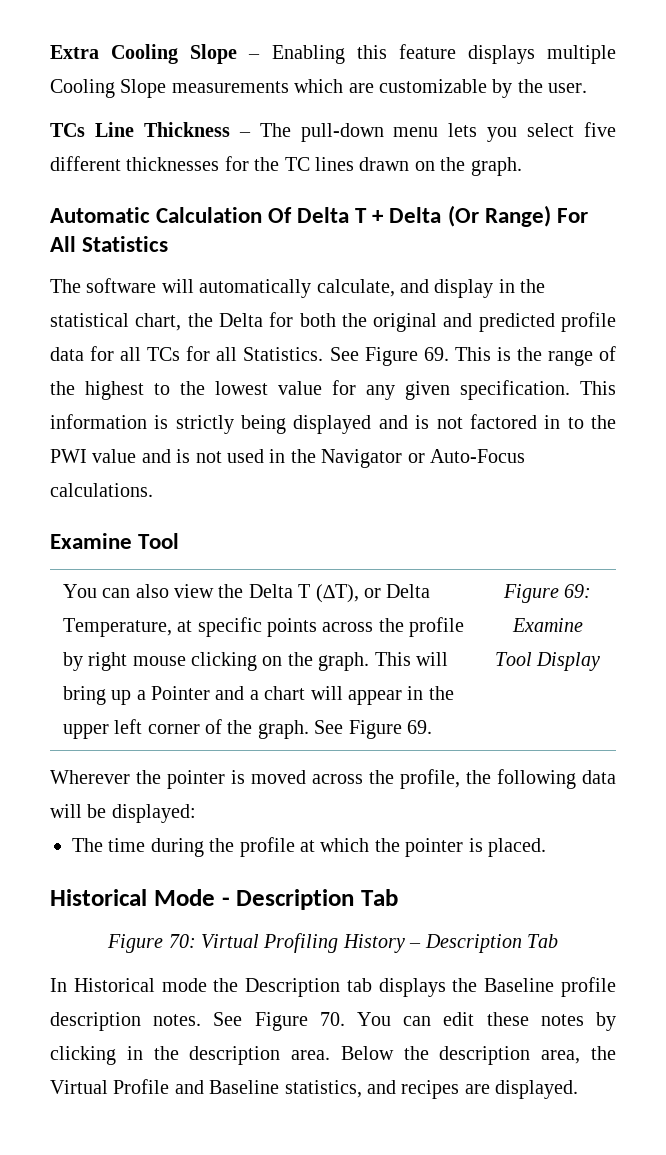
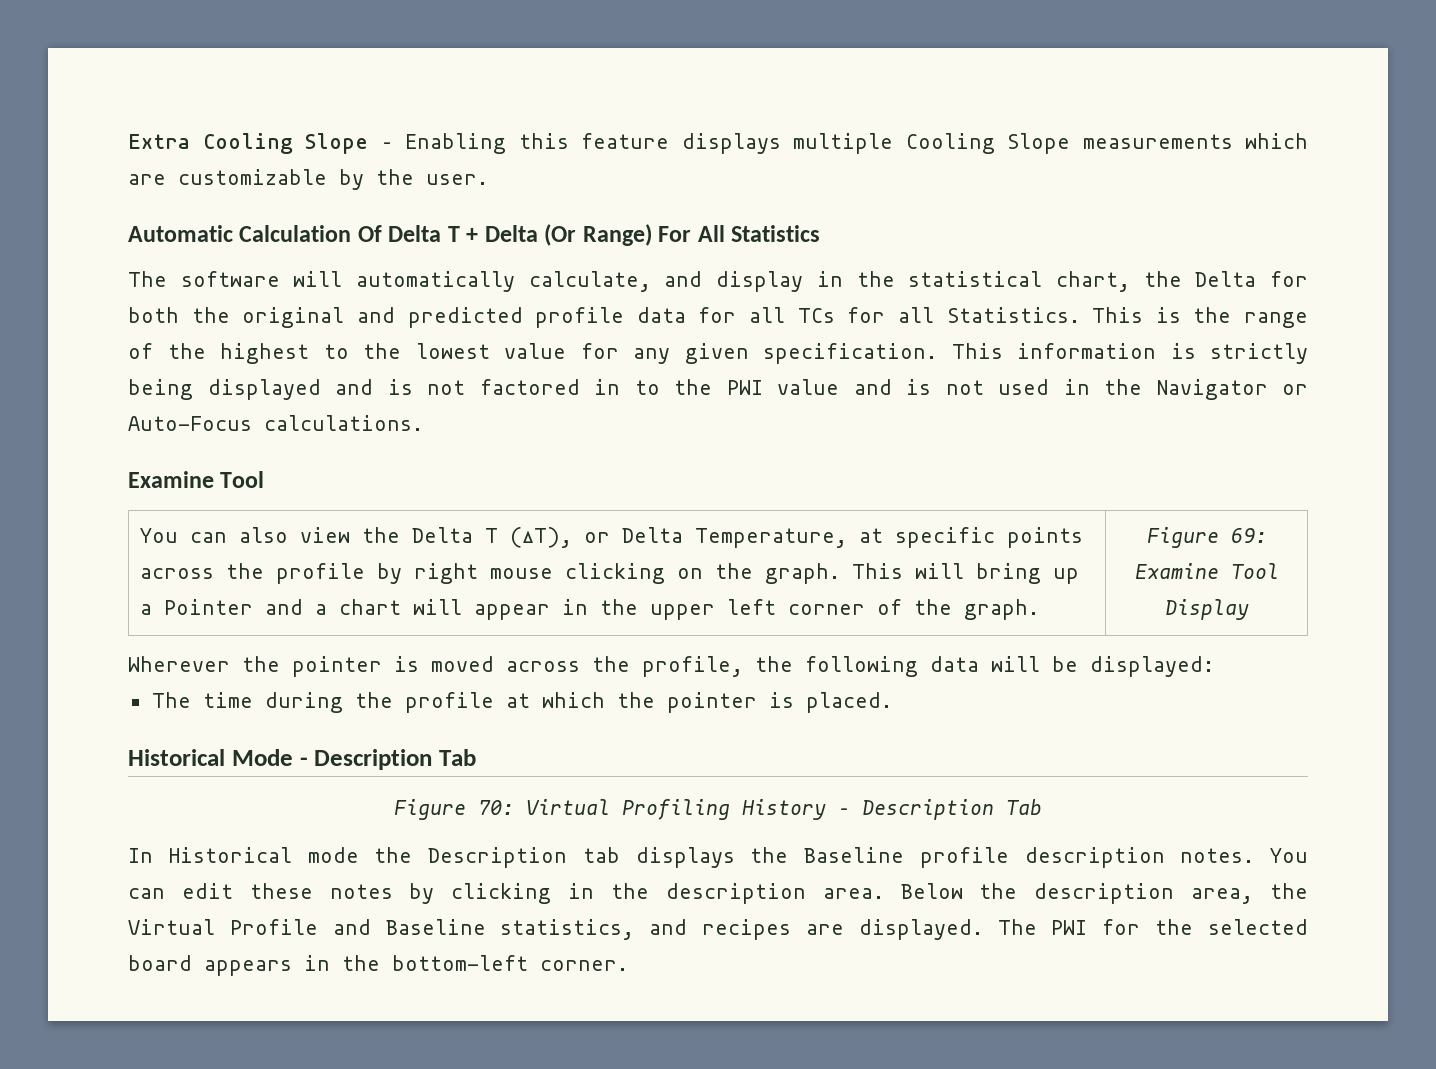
- TCs Line Thickness – The pull-down menu lets you select five different thicknesses for the TC lines drawn on the graph.
- See Figure 69. This is the range of the highest to the lowest value for any given specification.
+ This is the range of the highest to the lowest value for any given specification.
- This will bring up a Pointer and a chart will appear in the upper left corner of the graph. See Figure 69.
+ This will bring up a Pointer and a chart will appear in the upper left corner of the graph.
- See Figure 70. You can edit these notes by clicking in the description area.
+ You can edit these notes by clicking in the description area.
+ The PWI for the selected board appears in the bottom-left corner.

